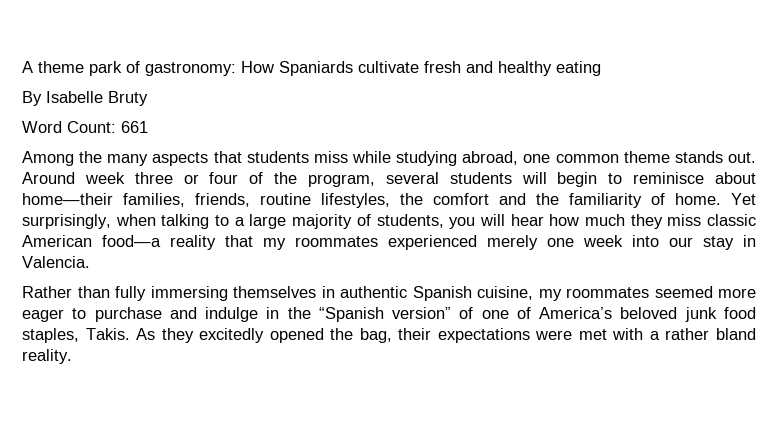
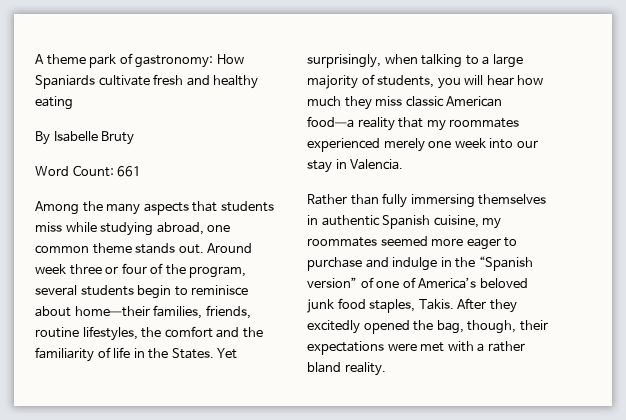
- Around week three or four of the program, several students will begin to reminisce about home—their families, friends, routine lifestyles, the comfort and the familiarity of home.
+ Around week three or four of the program, several students begin to reminisce about home—their families, friends, routine lifestyles, the comfort and the familiarity of life in the States.
- As they excitedly opened the bag, their expectations were met with a rather bland reality.
+ After they excitedly opened the bag, though, their expectations were met with a rather bland reality.

